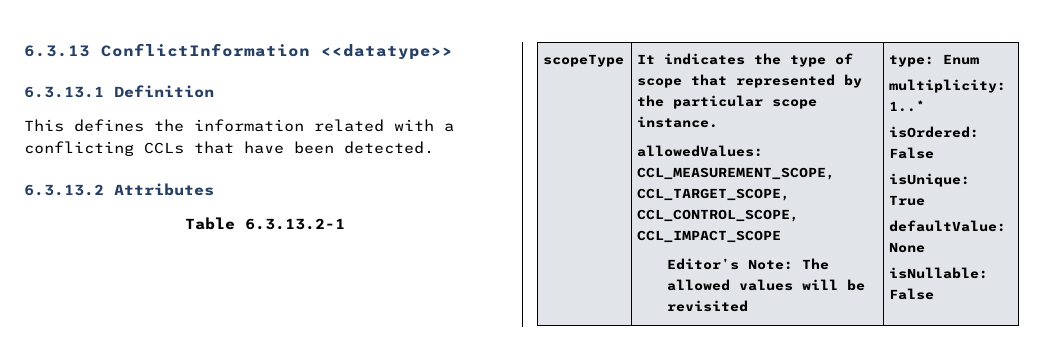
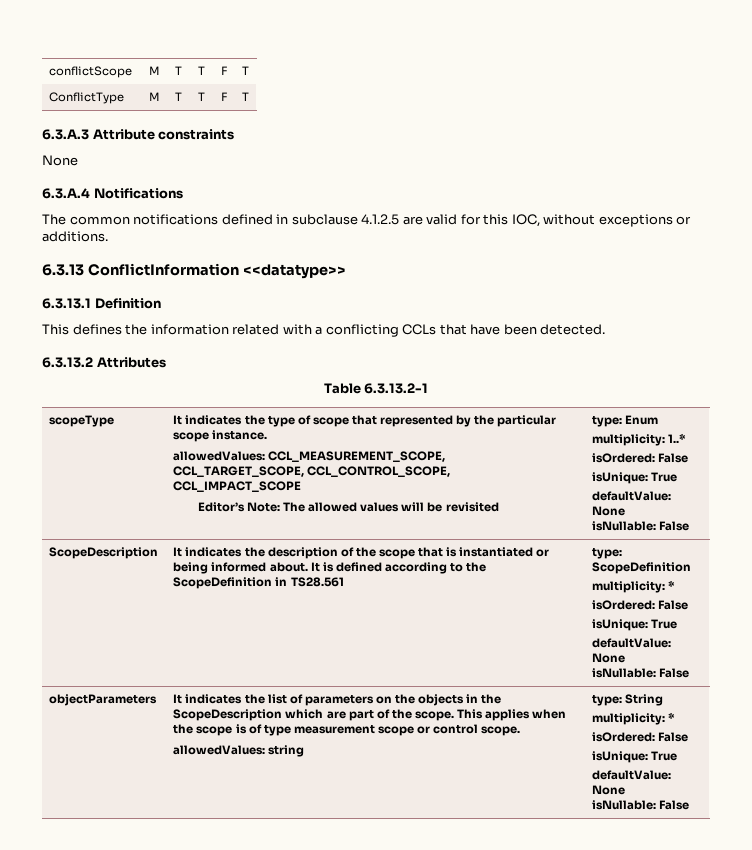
+ conflictScope | M | T | T | F | T
+ ConflictType | M | T | T | F | T
+ 6.3.A.3 Attribute constraints
+ None
+ 6.3.A.4 Notifications
+ The common notifications defined in subclause 4.1.2.5 are valid for this IOC, without exceptions or additions.
+ ScopeDescription | It indicates the description of the scope that is instantiated or being informed about. It is defined according to the ScopeDefinition in TS28.561 | type: ScopeDefinition
+ multiplicity: *
+ isOrdered: False
+ isUnique: True
+ defaultValue: None
+ isNullable: False
+ objectParameters | It indicates the list of parameters on the objects in the ScopeDescription which are part of the scope. This applies when the scope is of type measurement scope or control scope.
+ allowedValues: string | type: String
+ multiplicity: *
+ isOrdered: False
+ isUnique: True
+ defaultValue: None
+ isNullable: False

